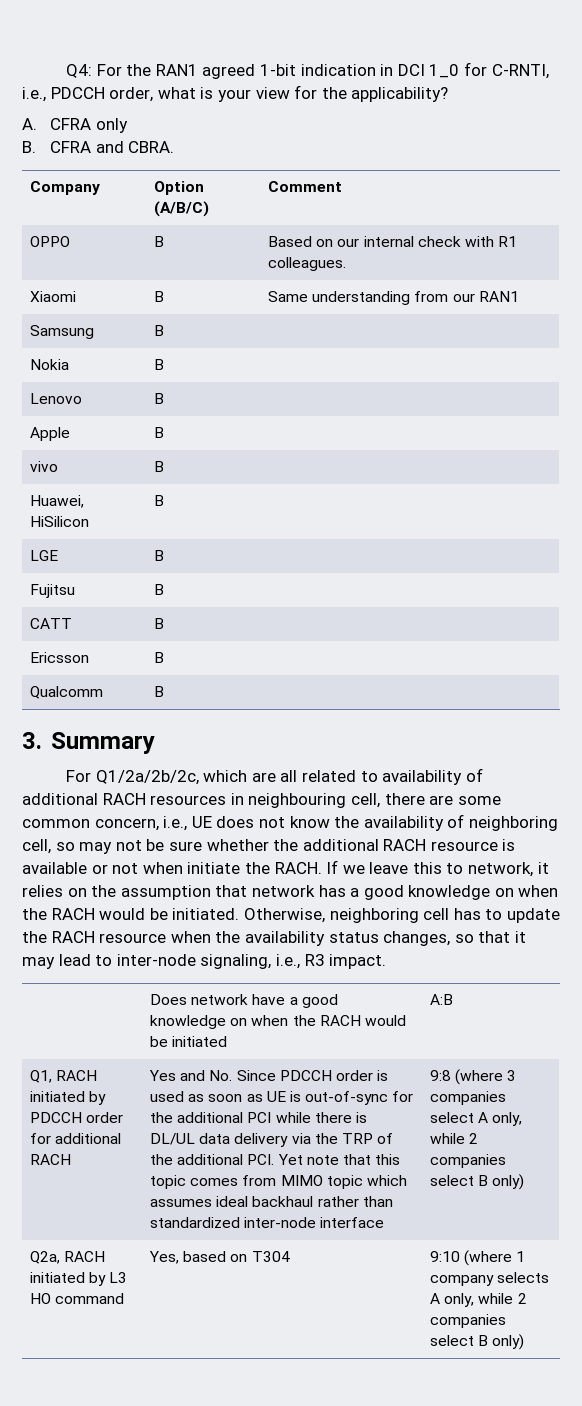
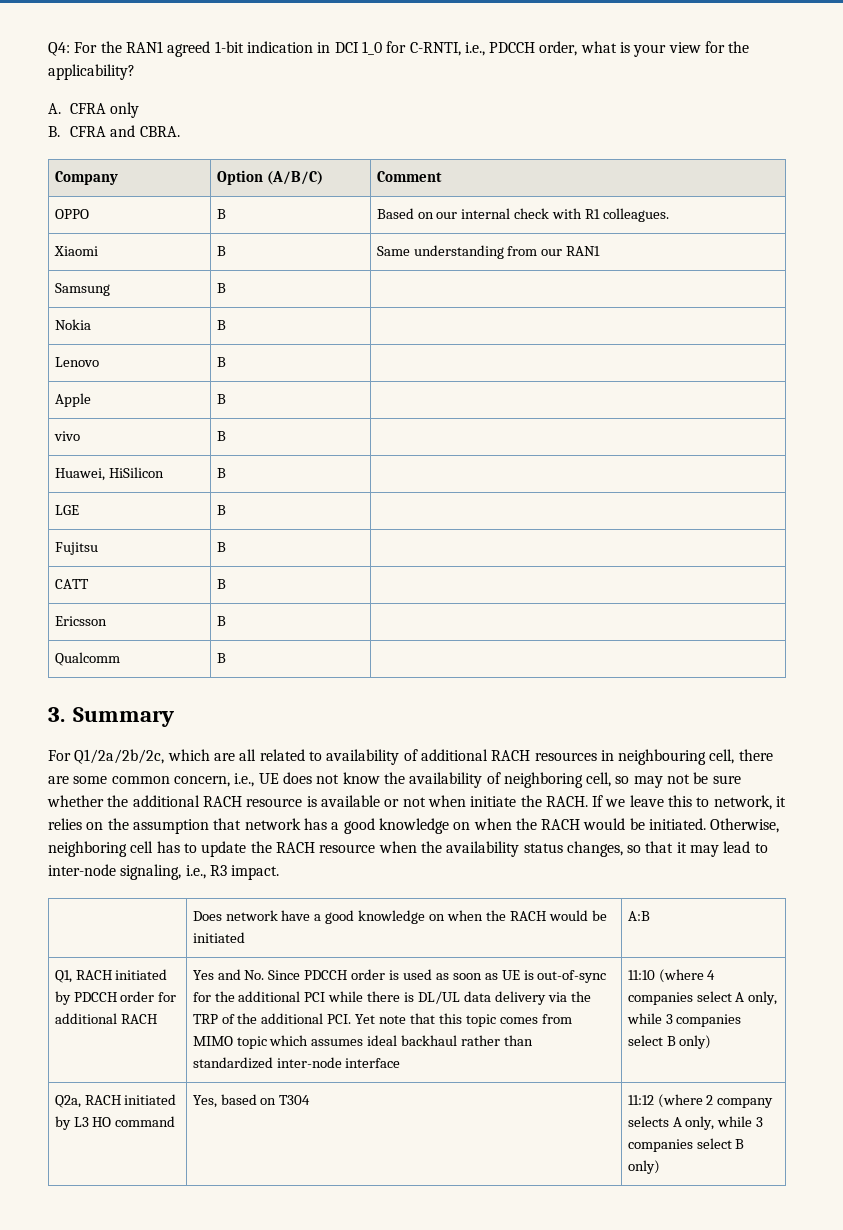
- 9:8 (where 3 companies select A only, while 2 companies select B only)
+ 11:10 (where 4 companies select A only, while 3 companies select B only)
- Q2a, RACH initiated by L3 HO command | Yes, based on T304 | 9:10 (where 1 company selects A only, while 2 companies select B only)
+ Q2a, RACH initiated by L3 HO command | Yes, based on T304 | 11:12 (where 2 company selects A only, while 3 companies select B only)

